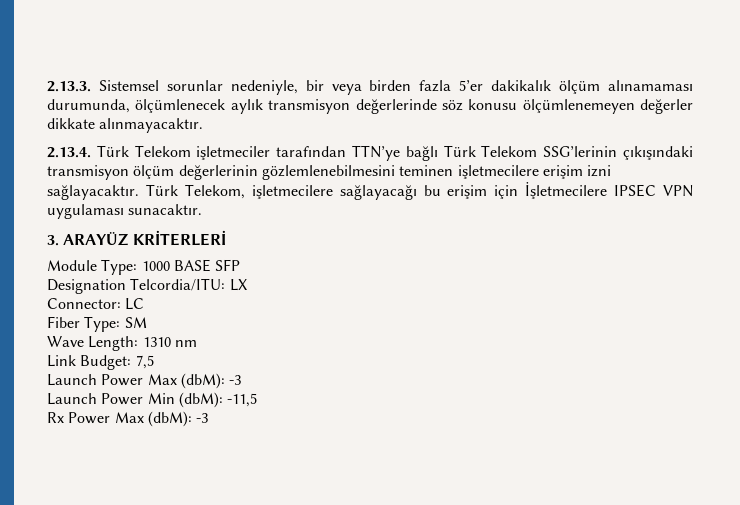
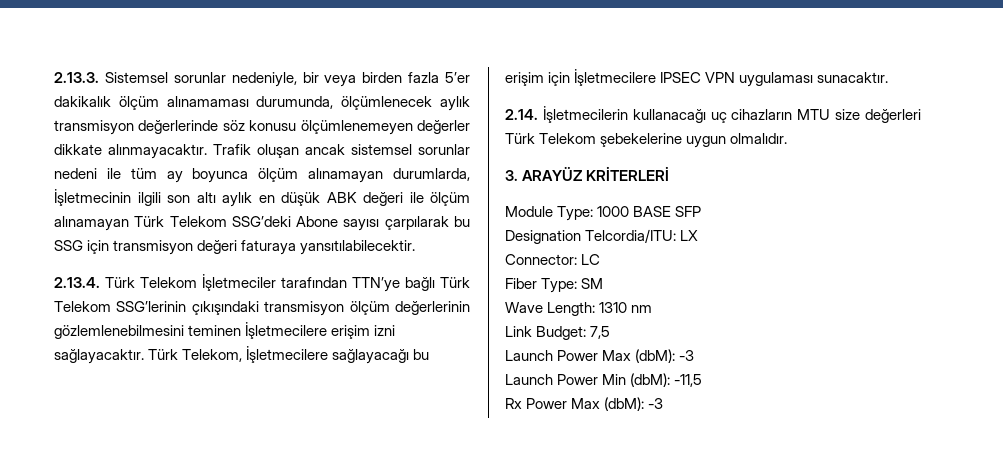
+ Trafik oluşan ancak sistemsel sorunlar nedeni ile tüm ay boyunca ölçüm alınamayan durumlarda, İşletmecinin ilgili son altı aylık en düşük ABK değeri ile ölçüm alınamayan Türk Telekom SSG’deki Abone sayısı çarpılarak bu SSG için transmisyon değeri faturaya yansıtılabilecektir.
- 2.13.4. Türk Telekom işletmeciler tarafından TTN’ye bağlı Türk Telekom SSG’lerinin çıkışındaki transmisyon ölçüm değerlerinin gözlemlenebilmesini teminen işletmecilere erişim izni sağlayacaktır.
+ 2.13.4. Türk Telekom İşletmeciler tarafından TTN’ye bağlı Türk Telekom SSG’lerinin çıkışındaki transmisyon ölçüm değerlerinin gözlemlenebilmesini teminen İşletmecilere erişim izni sağlayacaktır.
- Türk Telekom, işletmecilere sağlayacağı bu erişim için İşletmecilere IPSEC VPN uygulaması sunacaktır.
+ Türk Telekom, İşletmecilere sağlayacağı bu erişim için İşletmecilere IPSEC VPN uygulaması sunacaktır.
+ 2.14. İşletmecilerin kullanacağı uç cihazların MTU size değerleri Türk Telekom şebekelerine uygun olmalıdır.

